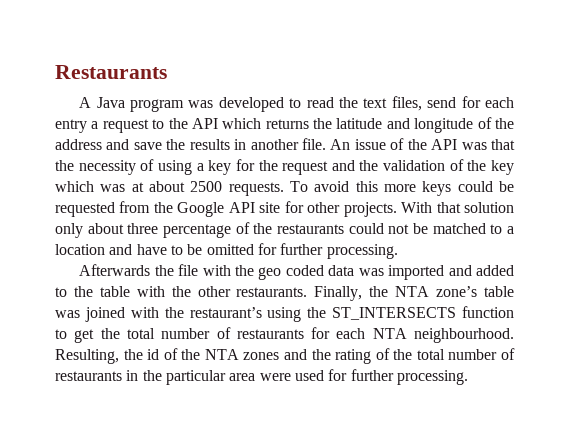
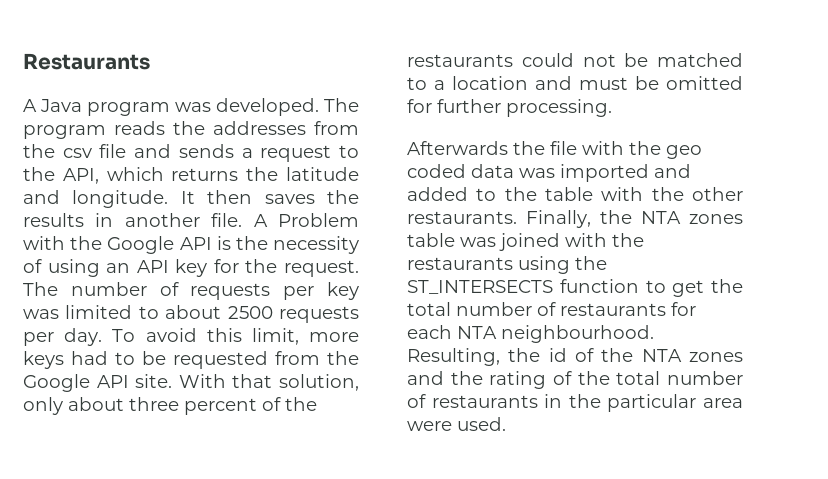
- A Java program was developed to read the text files, send for each entry a request to the API which returns the latitude and longitude of the address and save the results in another file.
+ A Java program was developed. The program reads the addresses from the csv file and sends a request to the API, which returns the latitude and longitude. It then saves the results in another file.
- An issue of the API was that the necessity of using a key for the request and the validation of the key which was at about 2500 requests.
+ A Problem with the Google API is the necessity of using an API key for the request. The number of requests per key was limited to about 2500 requests per day.
- To avoid this more keys could be requested from the Google API site for other projects.
+ To avoid this limit, more keys had to be requested from the Google API site.
- With that solution only about three percentage of the restaurants could not be matched to a location and have to be omitted for further processing.
+ With that solution, only about three percent of the restaurants could not be matched to a location and must be omitted for further processing.
- Finally, the NTA zone’s table was joined with the restaurant’s using the ST_INTERSECTS function to get the total number of restaurants for each NTA neighbourhood.
+ Finally, the NTA zones table was joined with the restaurants using the ST_INTERSECTS function to get the total number of restaurants for each NTA neighbourhood.
- Resulting, the id of the NTA zones and the rating of the total number of restaurants in the particular area were used for further processing.
+ Resulting, the id of the NTA zones and the rating of the total number of restaurants in the particular area were used.

